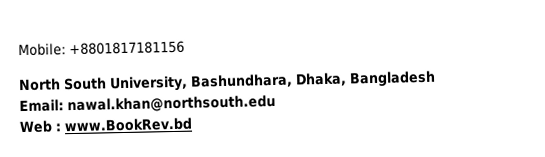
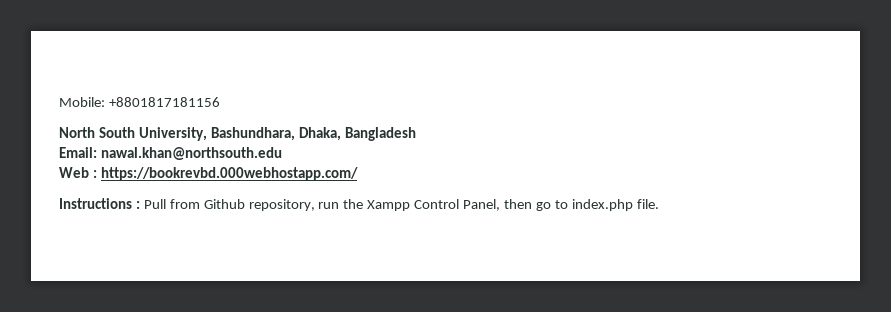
- Web : www.BookRev.bd
+ Web : https://bookrevbd.000webhostapp.com/
+ Instructions : Pull from Github repository, run the Xampp Control Panel, then go to index.php file.

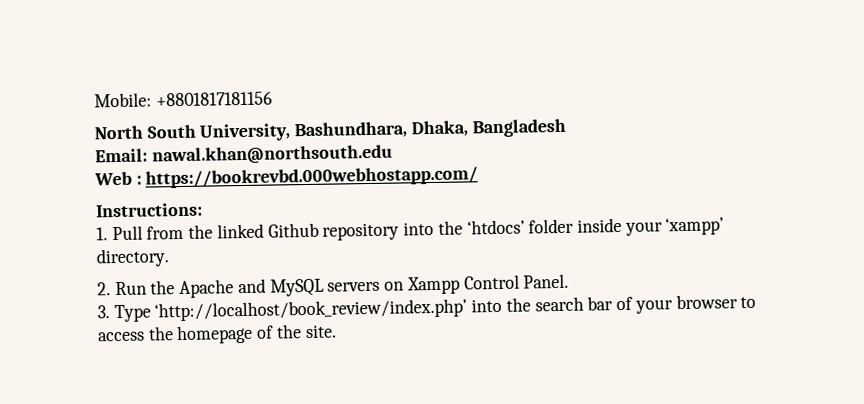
- Instructions : Pull from Github repository, run the Xampp Control Panel, then go to index.php file.
+ Instructions:
+ 1. Pull from the linked Github repository into the ‘htdocs’ folder inside your ‘xampp’ directory.
+ 2. Run the Apache and MySQL servers on Xampp Control Panel.
+ 3. Type ‘http://localhost/book_review/index.php’ into the search bar of your browser to access the homepage of the site.

